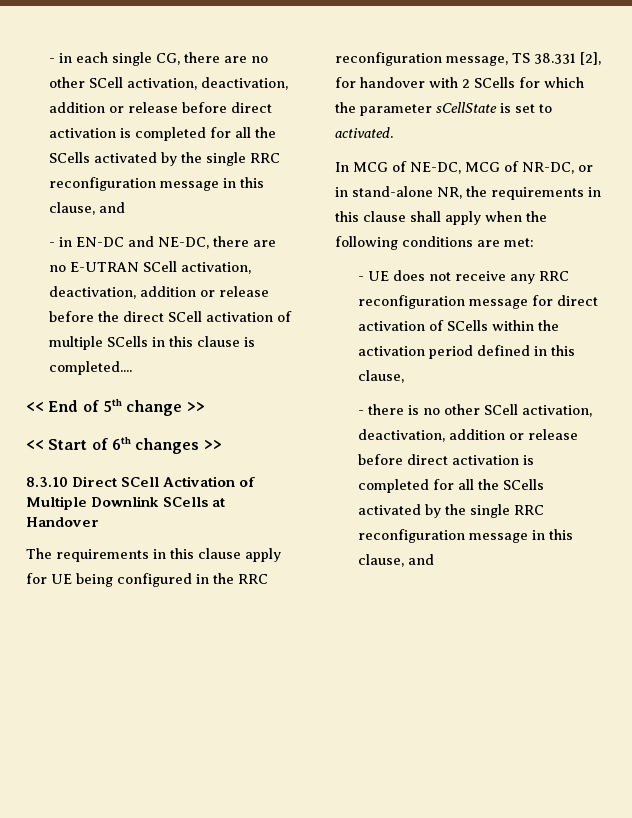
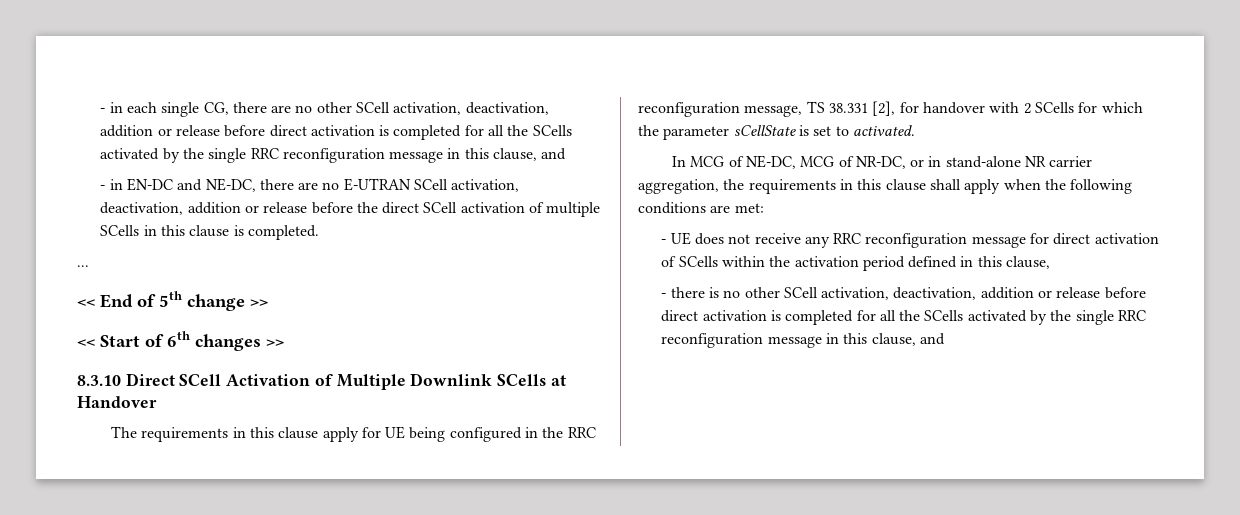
- - in EN-DC and NE-DC, there are no E-UTRAN SCell activation, deactivation, addition or release before the direct SCell activation of multiple SCells in this clause is completed....
+ - in EN-DC and NE-DC, there are no E-UTRAN SCell activation, deactivation, addition or release before the direct SCell activation of multiple SCells in this clause is completed.
+ ...
- In MCG of NE-DC, MCG of NR-DC, or in stand-alone NR, the requirements in this clause shall apply when the following conditions are met:
+ In MCG of NE-DC, MCG of NR-DC, or in stand-alone NR carrier aggregation, the requirements in this clause shall apply when the following conditions are met:

